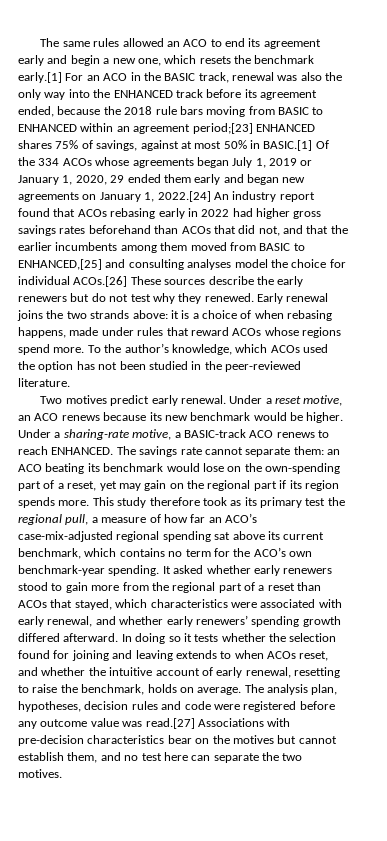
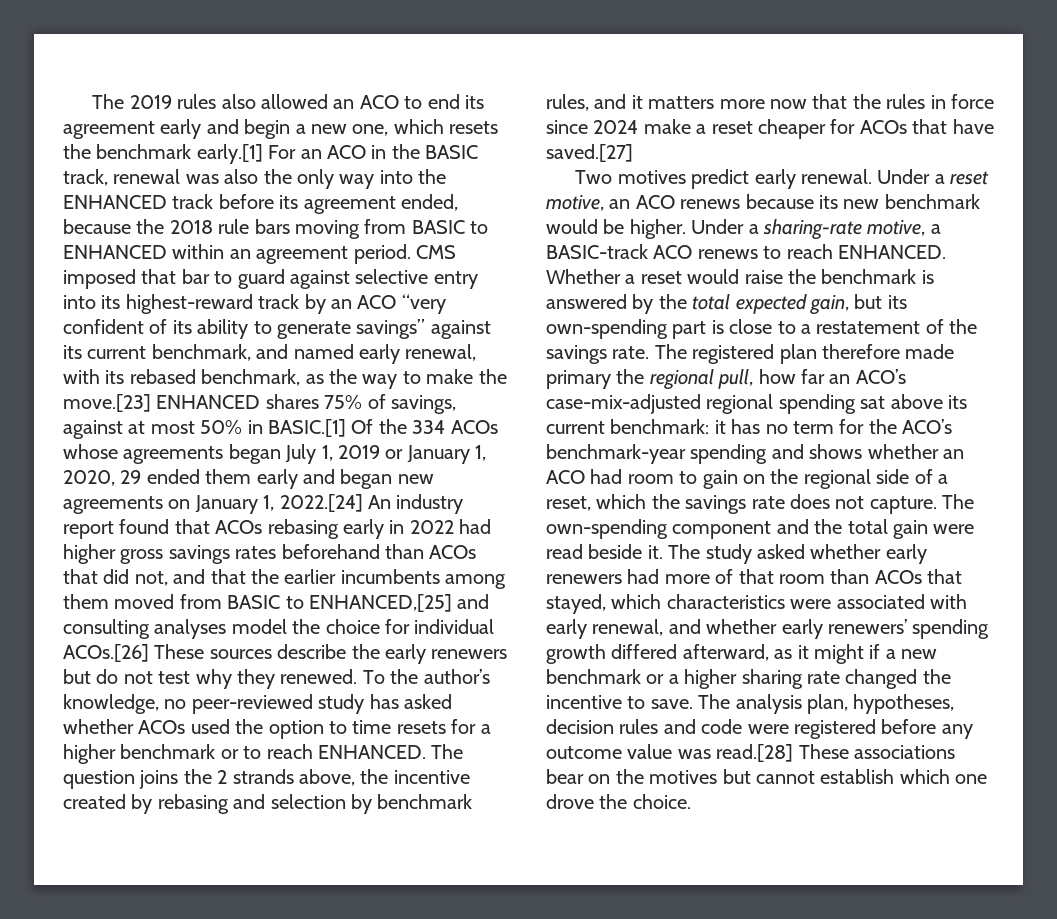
- The same rules allowed an ACO to end its agreement early and begin a new one, which resets the benchmark early.[1] For an ACO in the BASIC track, renewal was also the only way into the ENHANCED track before its agreement ended, because the 2018 rule bars moving from BASIC to ENHANCED within an agreement period;[23] ENHANCED shares 75% of savings, against at most 50% in BASIC.[1] Of the 334 ACOs whose agreements began July 1, 2019 or January 1, 2020, 29 ended them early and began new agreements on January 1, 2022.[24] An industry report found that ACOs rebasing early in 2022 had higher gross savings rates beforehand than ACOs that did not, and that the earlier incumbents among them moved from BASIC to ENHANCED,[25] and consulting analyses model the choice for individual ACOs.[26] These sources describe the early renewers but do not test why they renewed.
+ The 2019 rules also allowed an ACO to end its agreement early and begin a new one, which resets the benchmark early.[1] For an ACO in the BASIC track, renewal was also the only way into the ENHANCED track before its agreement ended, because the 2018 rule bars moving from BASIC to ENHANCED within an agreement period. CMS imposed that bar to guard against selective entry into its highest-reward track by an ACO “very confident of its ability to generate savings” against its current benchmark, and named early renewal, with its rebased benchmark, as the way to make the move.[23] ENHANCED shares 75% of savings, against at most 50% in BASIC.[1] Of the 334 ACOs whose agreements began July 1, 2019 or January 1, 2020, 29 ended them early and began new agreements on January 1, 2022.[24] An industry report found that ACOs rebasing early in 2022 had higher gross savings rates beforehand than ACOs that did not, and that the earlier incumbents among them moved from BASIC to ENHANCED,[25] and consulting analyses model the choice for individual ACOs.[26] These sources describe the early renewers but do not test why they renewed.
- Early renewal joins the two strands above: it is a choice of when rebasing happens, made under rules that reward ACOs whose regions spend more. To the author’s knowledge, which ACOs used the option has not been studied in the peer-reviewed literature.
+ To the author’s knowledge, no peer-reviewed study has asked whether ACOs used the option to time resets for a higher benchmark or to reach ENHANCED. The question joins the 2 strands above, the incentive created by rebasing and selection by benchmark rules, and it matters more now that the rules in force since 2024 make a reset cheaper for ACOs that have saved.[27]
- The savings rate cannot separate them: an ACO beating its benchmark would lose on the own-spending part of a reset, yet may gain on the regional part if its region spends more. This study therefore took as its primary test the regional pull, a measure of how far an ACO’s case-mix-adjusted regional spending sat above its current benchmark, which contains no term for the ACO’s own benchmark-year spending. It asked whether early renewers stood to gain more from the regional part of a reset than ACOs that stayed, which characteristics were associated with early renewal, and whether early renewers’ spending growth differed afterward. In doing so it tests whether the selection found for joining and leaving extends to when ACOs reset, and whether the intuitive account of early renewal, resetting to raise the benchmark, holds on average.
+ Whether a reset would raise the benchmark is answered by the total expected gain, but its own-spending part is close to a restatement of the savings rate. The registered plan therefore made primary the regional pull, how far an ACO’s case-mix-adjusted regional spending sat above its current benchmark: it has no term for the ACO’s benchmark-year spending and shows whether an ACO had room to gain on the regional side of a reset, which the savings rate does not capture. The own-spending component and the total gain were read beside it. The study asked whether early renewers had more of that room than ACOs that stayed, which characteristics were associated with early renewal, and whether early renewers’ spending growth differed afterward, as it might if a new benchmark or a higher sharing rate changed the incentive to save.
- The analysis plan, hypotheses, decision rules and code were registered before any outcome value was read.[27] Associations with pre-decision characteristics bear on the motives but cannot establish them, and no test here can separate the two motives.
+ The analysis plan, hypotheses, decision rules and code were registered before any outcome value was read.[28] These associations bear on the motives but cannot establish which one drove the choice.

